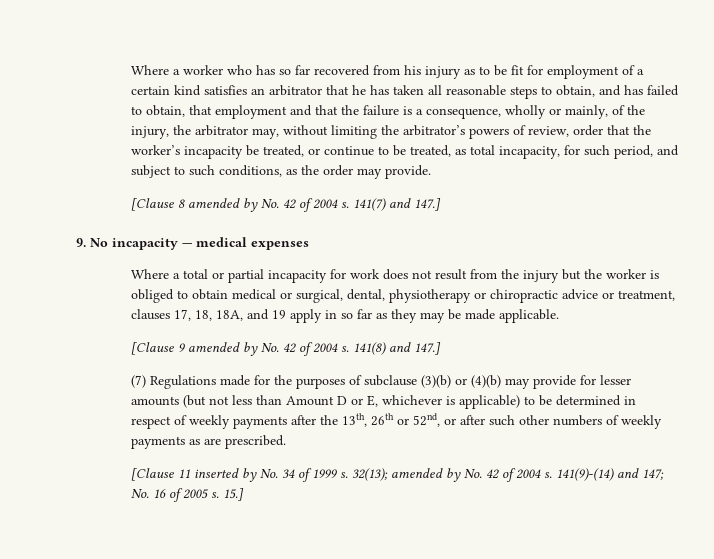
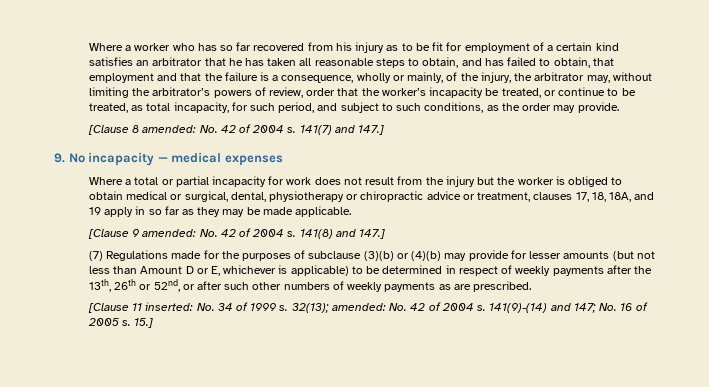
- [Clause 8 amended by No. 42 of 2004 s.
+ [Clause 8 amended: No. 42 of 2004 s.
- [Clause 9 amended by No. 42 of 2004 s.
+ [Clause 9 amended: No. 42 of 2004 s.
- [Clause 11 inserted by No. 34 of 1999 s.
+ [Clause 11 inserted: No. 34 of 1999 s.
- 32(13); amended by No. 42 of 2004 s.
+ 32(13); amended: No. 42 of 2004 s.

